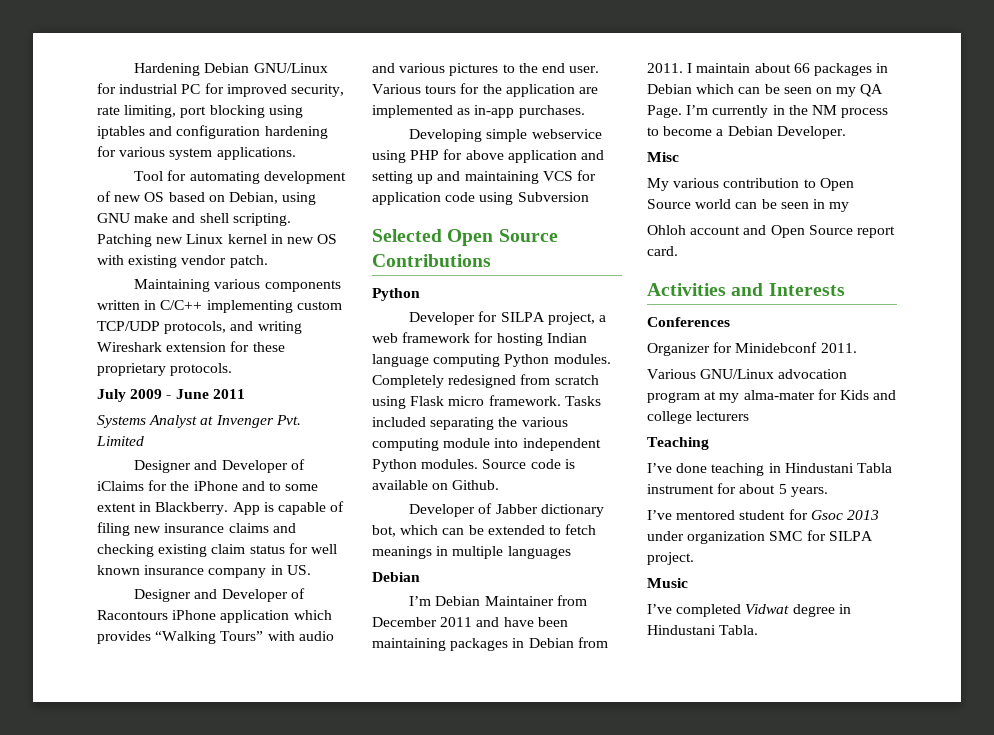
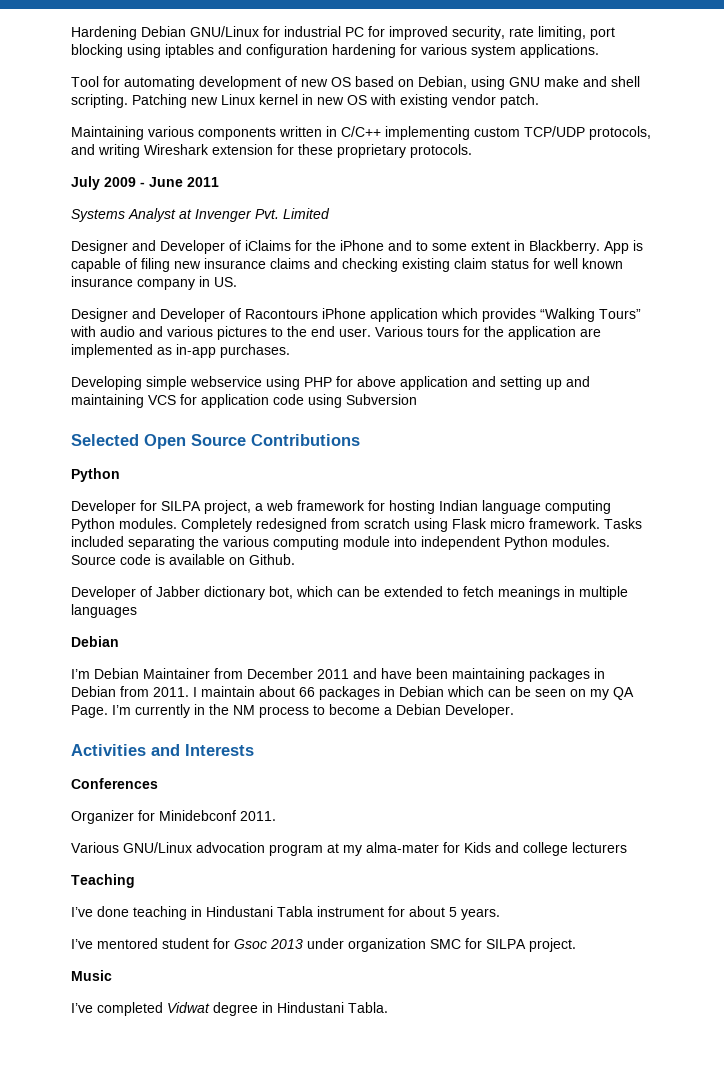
- Misc
- My various contribution to Open Source world can be seen in my
- Ohloh account and Open Source report card.

